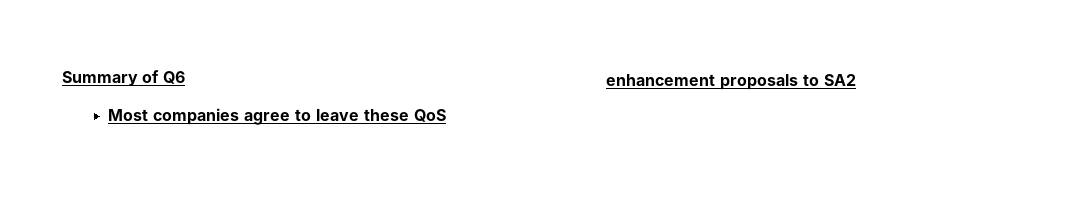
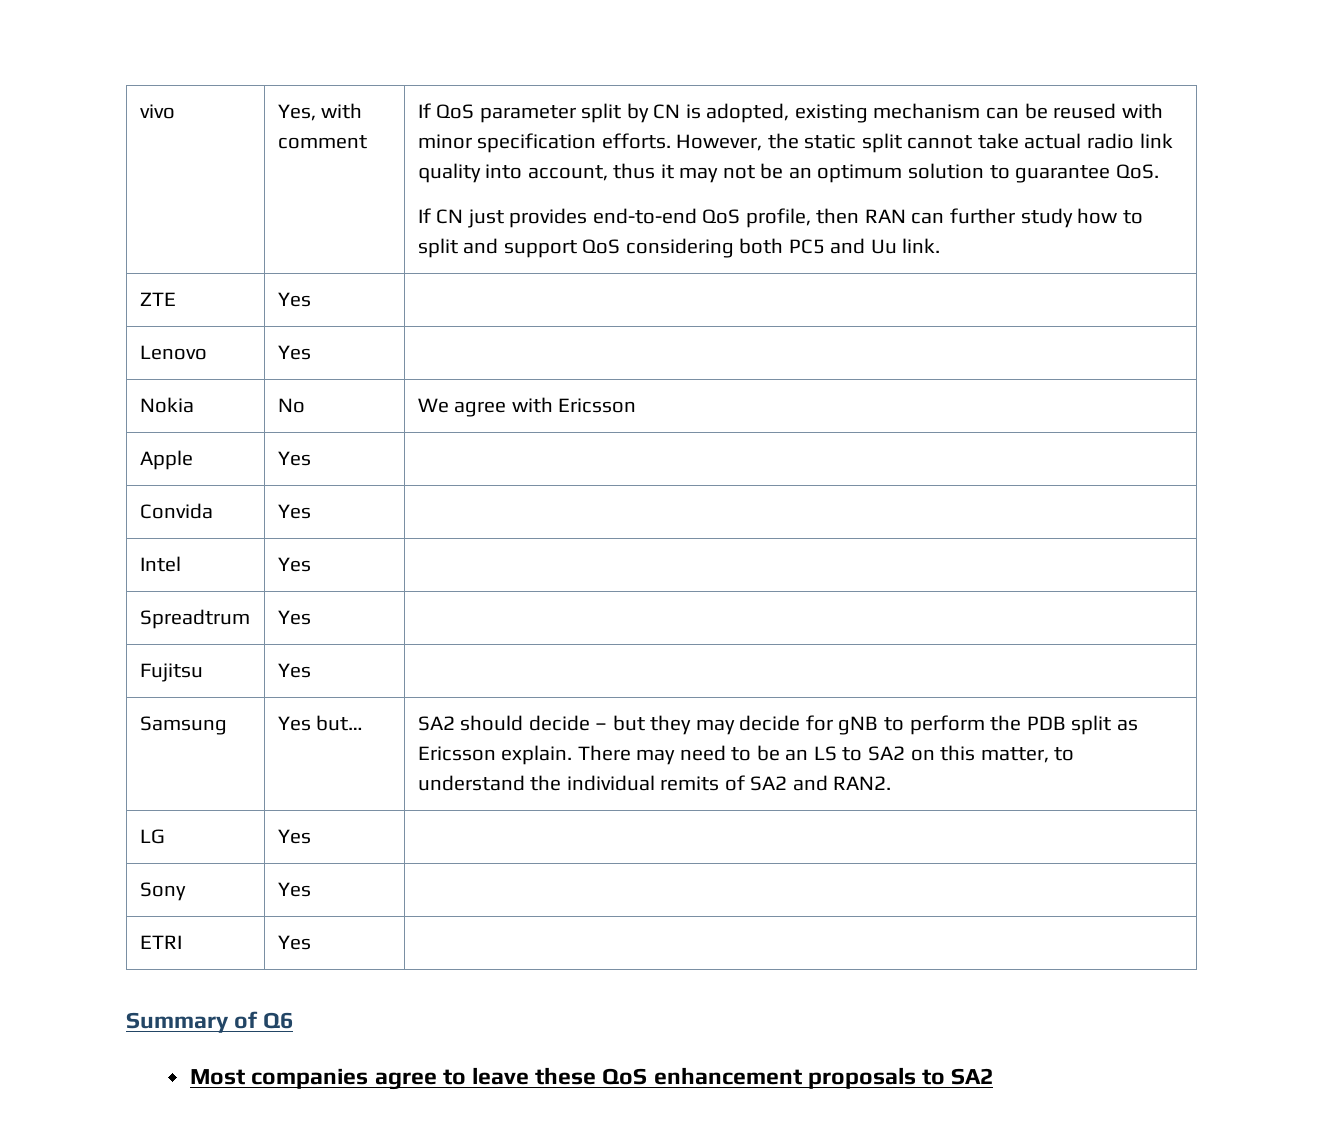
+ vivo | Yes, with comment | If QoS parameter split by CN is adopted, existing mechanism can be reused with minor specification efforts. However, the static split cannot take actual radio link quality into account, thus it may not be an optimum solution to guarantee QoS.
+ If CN just provides end-to-end QoS profile, then RAN can further study how to split and support QoS considering both PC5 and Uu link.
+ ZTE | Yes |
+ Lenovo | Yes |
+ Nokia | No | We agree with Ericsson
+ Apple | Yes |
+ Convida | Yes |
+ Intel | Yes |
+ Spreadtrum | Yes |
+ Fujitsu | Yes |
+ Samsung | Yes but… | SA2 should decide – but they may decide for gNB to perform the PDB split as Ericsson explain. There may need to be an LS to SA2 on this matter, to understand the individual remits of SA2 and RAN2.
+ LG | Yes |
+ Sony | Yes |
+ ETRI | Yes |

